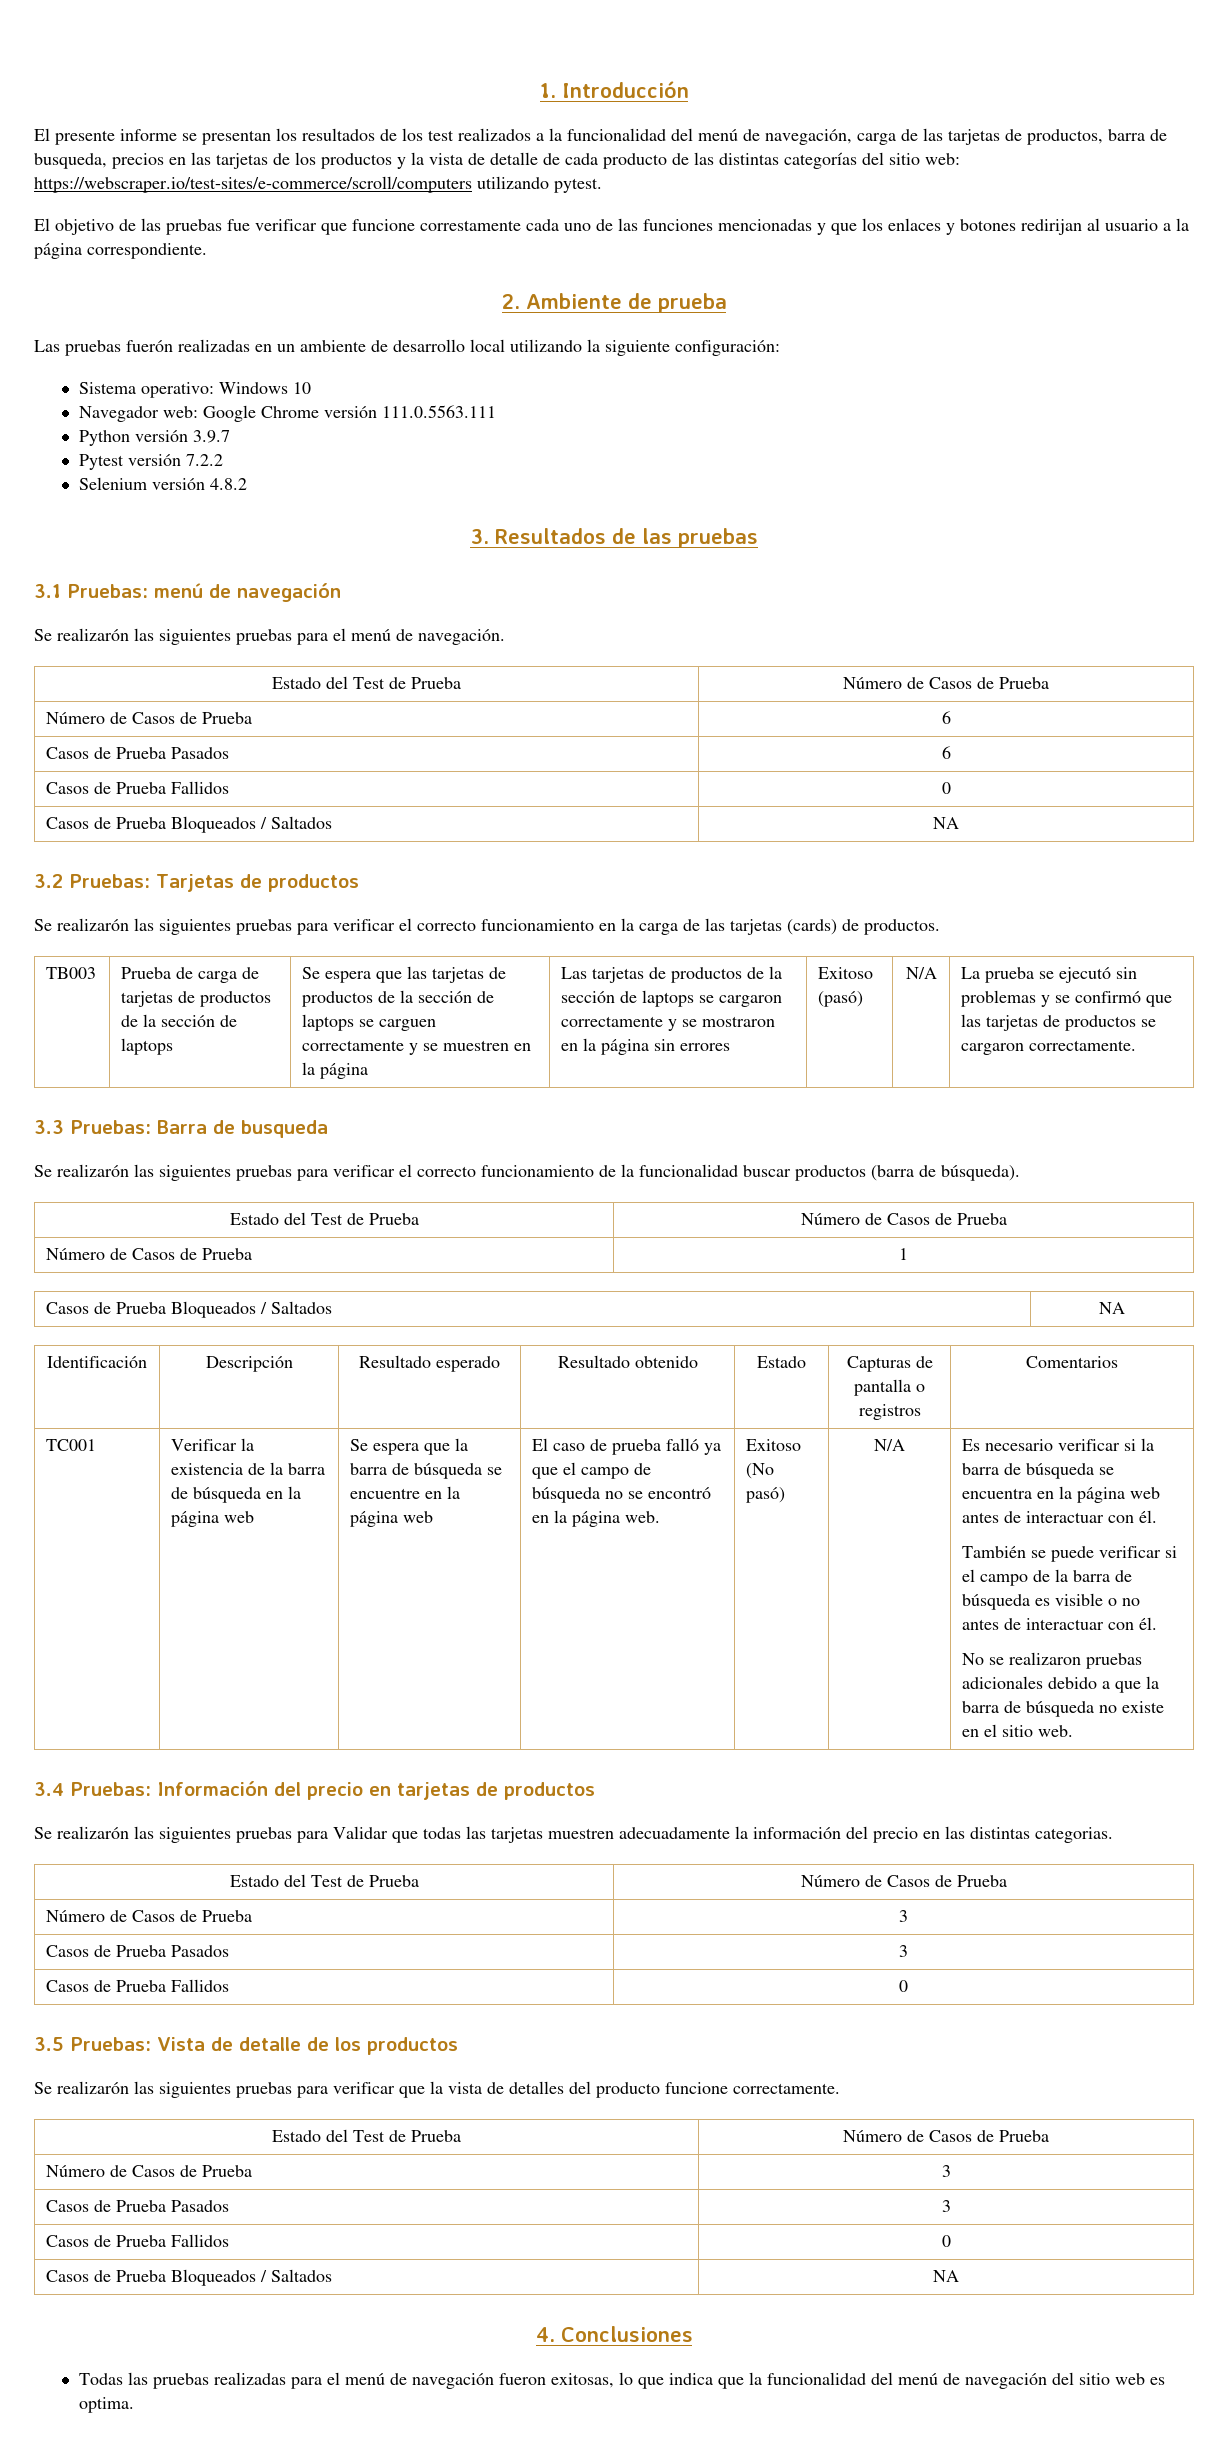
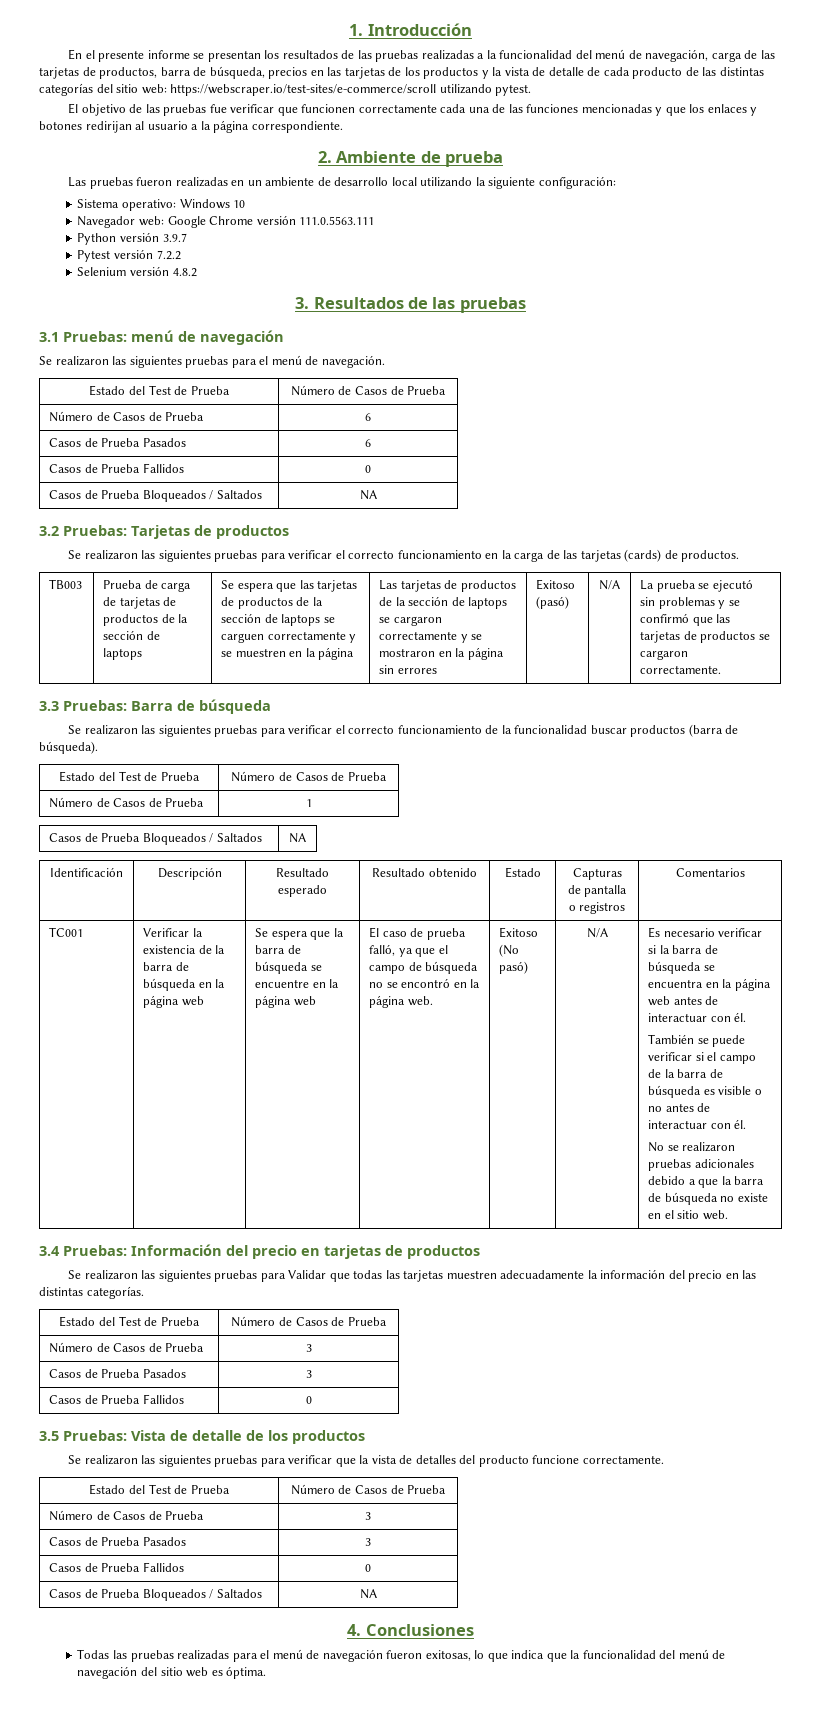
- El presente informe se presentan los resultados de los test realizados a la funcionalidad del menú de navegación, carga de las tarjetas de productos, barra de busqueda, precios en las tarjetas de los productos y la vista de detalle de cada producto de las distintas categorías del sitio web: https://webscraper.io/test-sites/e-commerce/scroll/computers utilizando pytest.
+ En el presente informe se presentan los resultados de las pruebas realizadas a la funcionalidad del menú de navegación, carga de las tarjetas de productos, barra de búsqueda, precios en las tarjetas de los productos y la vista de detalle de cada producto de las distintas categorías del sitio web: https://webscraper.io/test-sites/e-commerce/scroll utilizando pytest.
- El objetivo de las pruebas fue verificar que funcione correstamente cada uno de las funciones mencionadas y que los enlaces y botones redirijan al usuario a la página correspondiente.
+ El objetivo de las pruebas fue verificar que funcionen correctamente cada una de las funciones mencionadas y que los enlaces y botones redirijan al usuario a la página correspondiente.
- Las pruebas fuerón realizadas en un ambiente de desarrollo local utilizando la siguiente configuración:
+ Las pruebas fueron realizadas en un ambiente de desarrollo local utilizando la siguiente configuración:
- Se realizarón las siguientes pruebas para el menú de navegación.
+ Se realizaron las siguientes pruebas para el menú de navegación.
- Se realizarón las siguientes pruebas para verificar el correcto funcionamiento en la carga de las tarjetas (cards) de productos.
+ Se realizaron las siguientes pruebas para verificar el correcto funcionamiento en la carga de las tarjetas (cards) de productos.
- 3.3 Pruebas: Barra de busqueda
- Se realizarón las siguientes pruebas para verificar el correcto funcionamiento de la funcionalidad buscar productos (barra de búsqueda).
+ 3.3 Pruebas: Barra de búsqueda
+ Se realizaron las siguientes pruebas para verificar el correcto funcionamiento de la funcionalidad buscar productos (barra de búsqueda).
- El caso de prueba falló ya que el campo de búsqueda no se encontró en la página web.
+ El caso de prueba falló, ya que el campo de búsqueda no se encontró en la página web.
- Se realizarón las siguientes pruebas para Validar que todas las tarjetas muestren adecuadamente la información del precio en las distintas categorias.
+ Se realizaron las siguientes pruebas para Validar que todas las tarjetas muestren adecuadamente la información del precio en las distintas categorías.
- Se realizarón las siguientes pruebas para verificar que la vista de detalles del producto funcione correctamente.
+ Se realizaron las siguientes pruebas para verificar que la vista de detalles del producto funcione correctamente.
- Todas las pruebas realizadas para el menú de navegación fueron exitosas, lo que indica que la funcionalidad del menú de navegación del sitio web es optima.
+ Todas las pruebas realizadas para el menú de navegación fueron exitosas, lo que indica que la funcionalidad del menú de navegación del sitio web es óptima.

